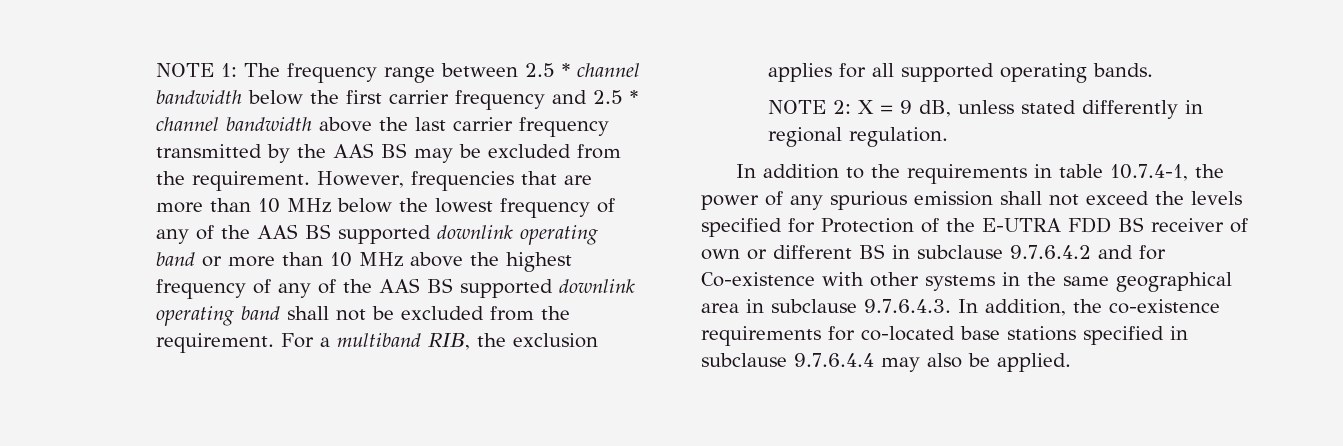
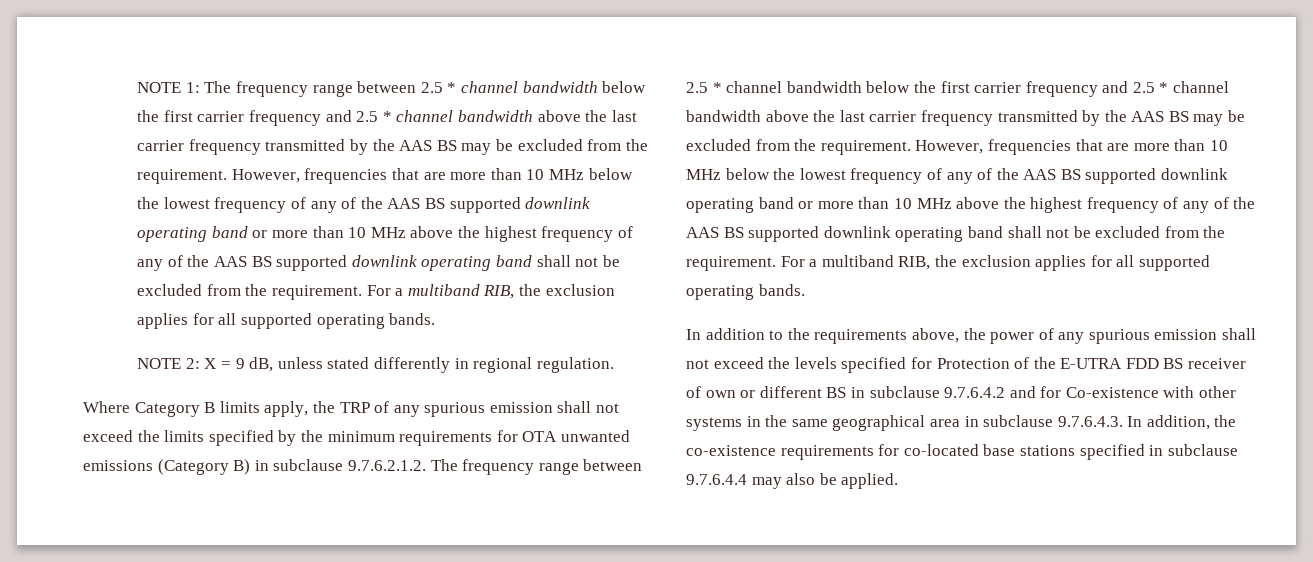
+ Where Category B limits apply, the TRP of any spurious emission shall not exceed the limits specified by the minimum requirements for OTA unwanted emissions (Category B) in subclause 9.7.6.2.1.2. The frequency range between 2.5 * channel bandwidth below the first carrier frequency and 2.5 * channel bandwidth above the last carrier frequency transmitted by the AAS BS may be excluded from the requirement. However, frequencies that are more than 10 MHz below the lowest frequency of any of the AAS BS supported downlink operating band or more than 10 MHz above the highest frequency of any of the AAS BS supported downlink operating band shall not be excluded from the requirement. For a multiband RIB, the exclusion applies for all supported operating bands.
- In addition to the requirements in table 10.7.4-1, the power of any spurious emission shall not exceed the levels specified for Protection of the E-UTRA FDD BS receiver of own or different BS in subclause 9.7.6.4.2 and for Co-existence with other systems in the same geographical area in subclause 9.7.6.4.3. In addition, the co-existence requirements for co-located base stations specified in subclause 9.7.6.4.4 may also be applied.
+ In addition to the requirements above, the power of any spurious emission shall not exceed the levels specified for Protection of the E-UTRA FDD BS receiver of own or different BS in subclause 9.7.6.4.2 and for Co-existence with other systems in the same geographical area in subclause 9.7.6.4.3. In addition, the co-existence requirements for co-located base stations specified in subclause 9.7.6.4.4 may also be applied.

